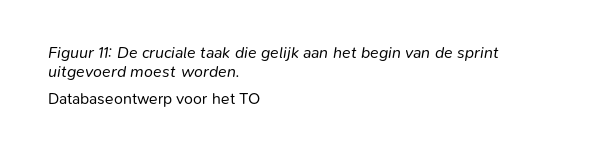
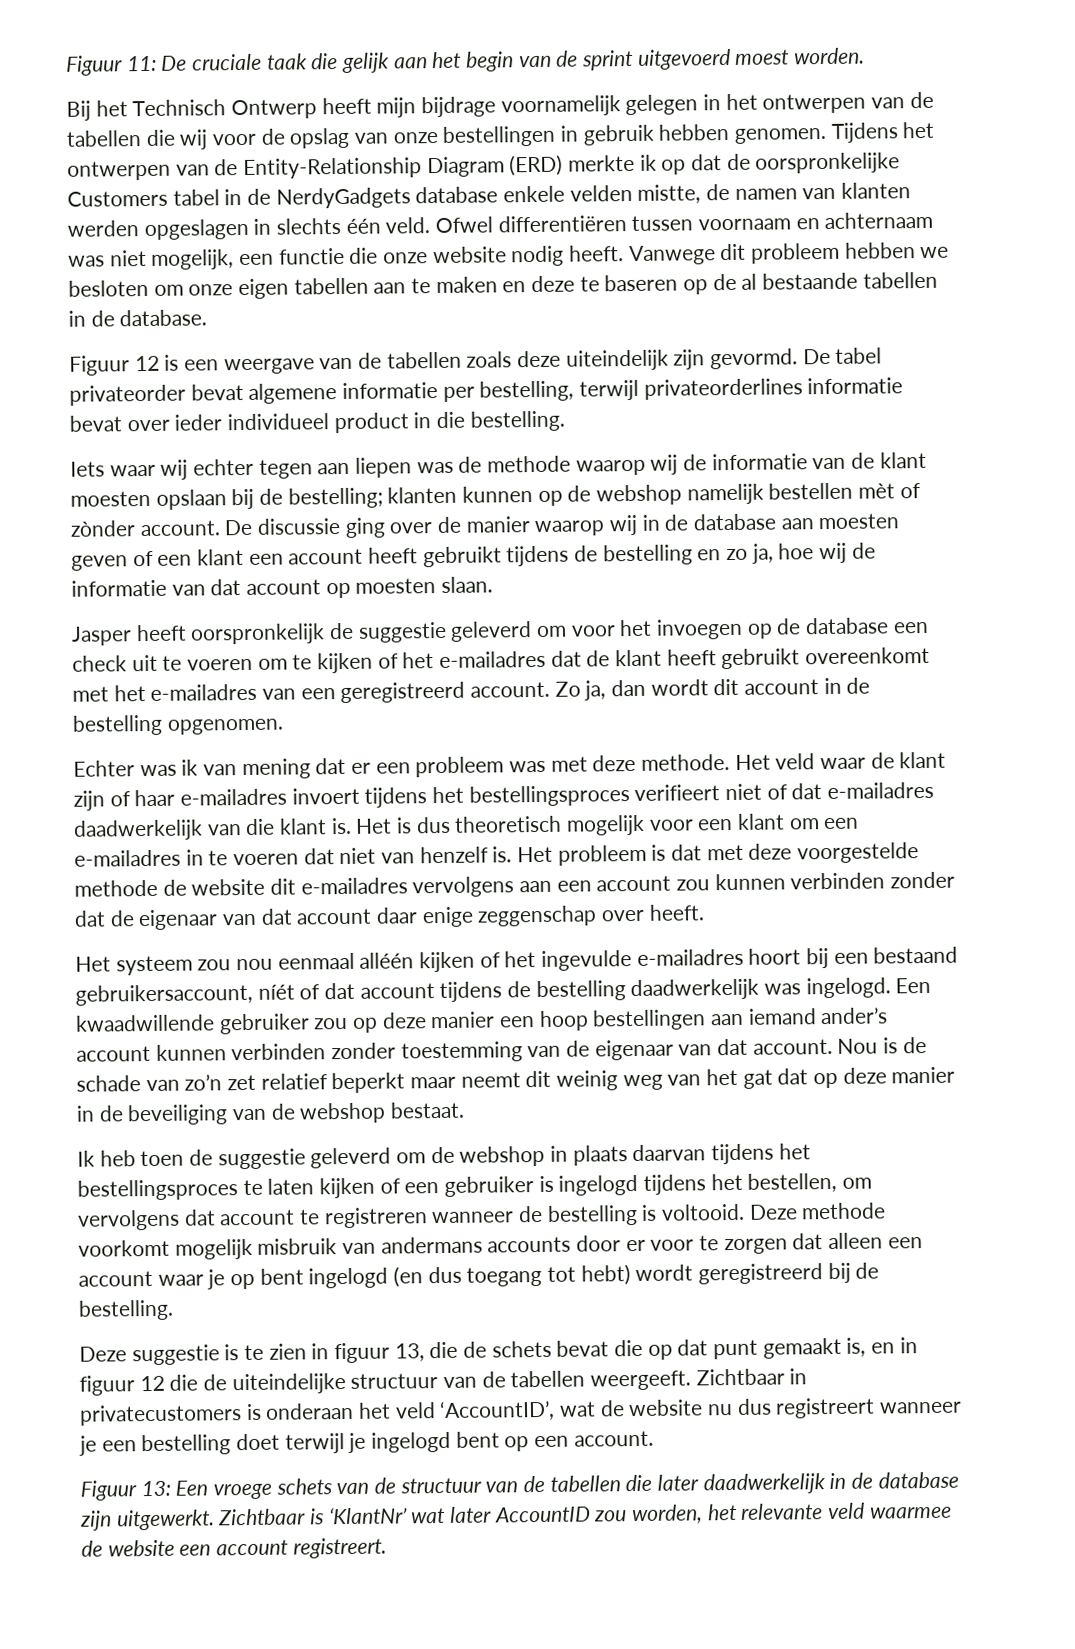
- Databaseontwerp voor het TO
+ Bij het Technisch Ontwerp heeft mijn bijdrage voornamelijk gelegen in het ontwerpen van de tabellen die wij voor de opslag van onze bestellingen in gebruik hebben genomen. Tijdens het ontwerpen van de Entity-Relationship Diagram (ERD) merkte ik op dat de oorspronkelijke Customers tabel in de NerdyGadgets database enkele velden mistte, de namen van klanten werden opgeslagen in slechts één veld. Ofwel differentiëren tussen voornaam en achternaam was niet mogelijk, een functie die onze website nodig heeft. Vanwege dit probleem hebben we besloten om onze eigen tabellen aan te maken en deze te baseren op de al bestaande tabellen in de database.
+ Figuur 12 is een weergave van de tabellen zoals deze uiteindelijk zijn gevormd. De tabel privateorder bevat algemene informatie per bestelling, terwijl privateorderlines informatie bevat over ieder individueel product in die bestelling.
+ Iets waar wij echter tegen aan liepen was de methode waarop wij de informatie van de klant moesten opslaan bij de bestelling; klanten kunnen op de webshop namelijk bestellen mèt of zònder account. De discussie ging over de manier waarop wij in de database aan moesten geven of een klant een account heeft gebruikt tijdens de bestelling en zo ja, hoe wij de informatie van dat account op moesten slaan.
+ Jasper heeft oorspronkelijk de suggestie geleverd om voor het invoegen op de database een check uit te voeren om te kijken of het e-mailadres dat de klant heeft gebruikt overeenkomt met het e-mailadres van een geregistreerd account. Zo ja, dan wordt dit account in de bestelling opgenomen.
+ Echter was ik van mening dat er een probleem was met deze methode. Het veld waar de klant zijn of haar e-mailadres invoert tijdens het bestellingsproces verifieert niet of dat e-mailadres daadwerkelijk van die klant is. Het is dus theoretisch mogelijk voor een klant om een e-mailadres in te voeren dat niet van henzelf is. Het probleem is dat met deze voorgestelde methode de website dit e-mailadres vervolgens aan een account zou kunnen verbinden zonder dat de eigenaar van dat account daar enige zeggenschap over heeft.
+ Het systeem zou nou eenmaal alléén kijken of het ingevulde e-mailadres hoort bij een bestaand gebruikersaccount, níét of dat account tijdens de bestelling daadwerkelijk was ingelogd. Een kwaadwillende gebruiker zou op deze manier een hoop bestellingen aan iemand ander’s account kunnen verbinden zonder toestemming van de eigenaar van dat account. Nou is de schade van zo’n zet relatief beperkt maar neemt dit weinig weg van het gat dat op deze manier in de beveiliging van de webshop bestaat.
+ Ik heb toen de suggestie geleverd om de webshop in plaats daarvan tijdens het bestellingsproces te laten kijken of een gebruiker is ingelogd tijdens het bestellen, om vervolgens dat account te registreren wanneer de bestelling is voltooid. Deze methode voorkomt mogelijk misbruik van andermans accounts door er voor te zorgen dat alleen een account waar je op bent ingelogd (en dus toegang tot hebt) wordt geregistreerd bij de bestelling.
+ Deze suggestie is te zien in figuur 13, die de schets bevat die op dat punt gemaakt is, en in figuur 12 die de uiteindelijke structuur van de tabellen weergeeft. Zichtbaar in privatecustomers is onderaan het veld ‘AccountID’, wat de website nu dus registreert wanneer je een bestelling doet terwijl je ingelogd bent op een account.
+ Figuur 13: Een vroege schets van de structuur van de tabellen die later daadwerkelijk in de database zijn uitgewerkt. Zichtbaar is ‘KlantNr’ wat later AccountID zou worden, het relevante veld waarmee de website een account registreert.

